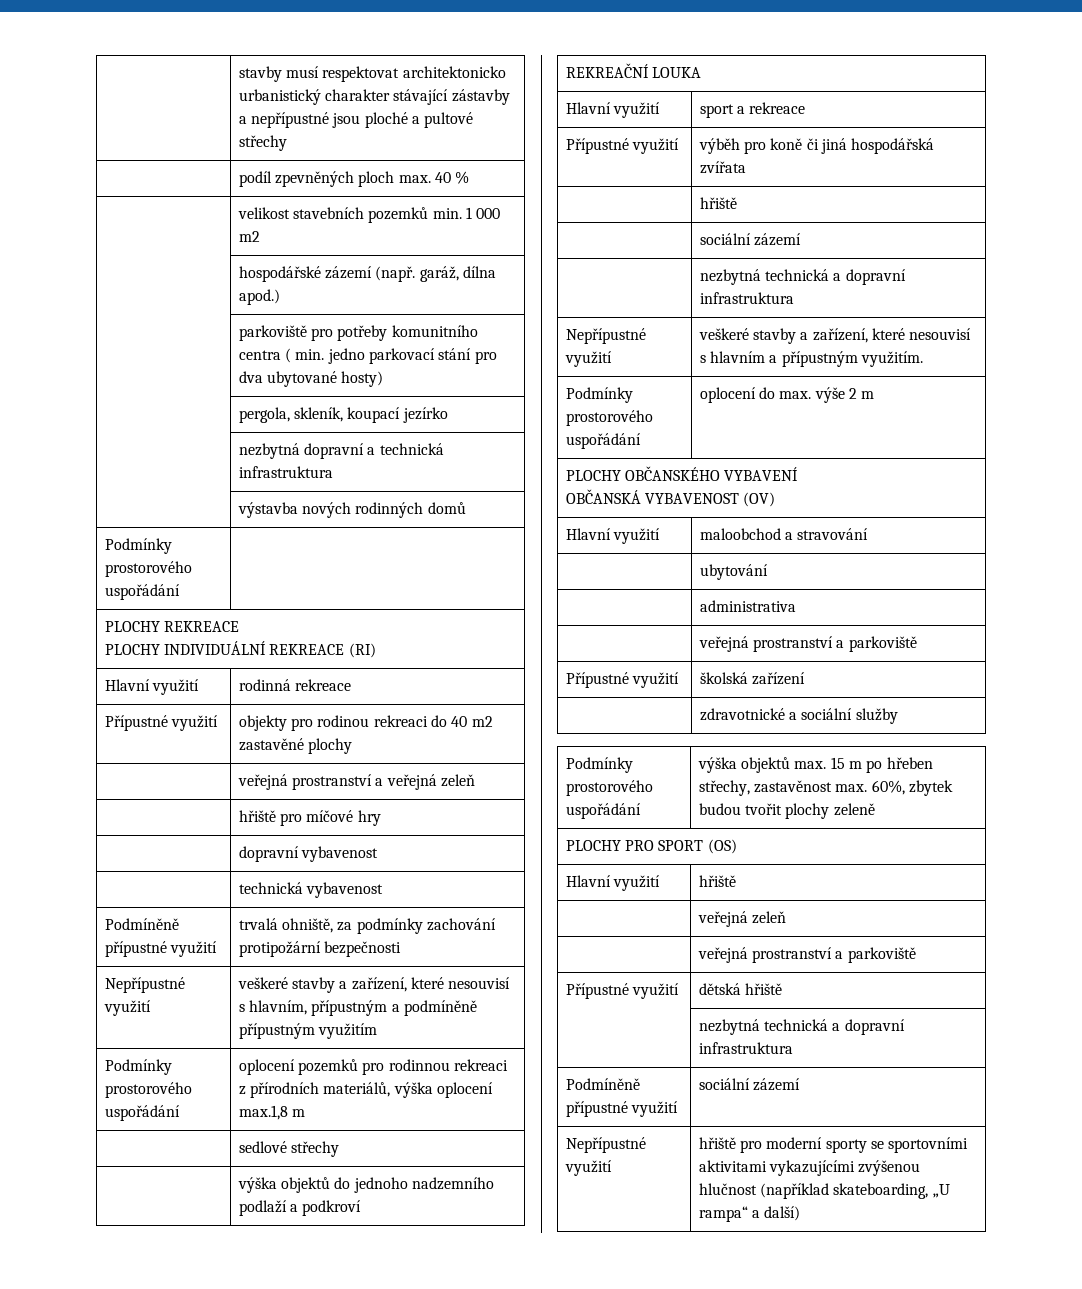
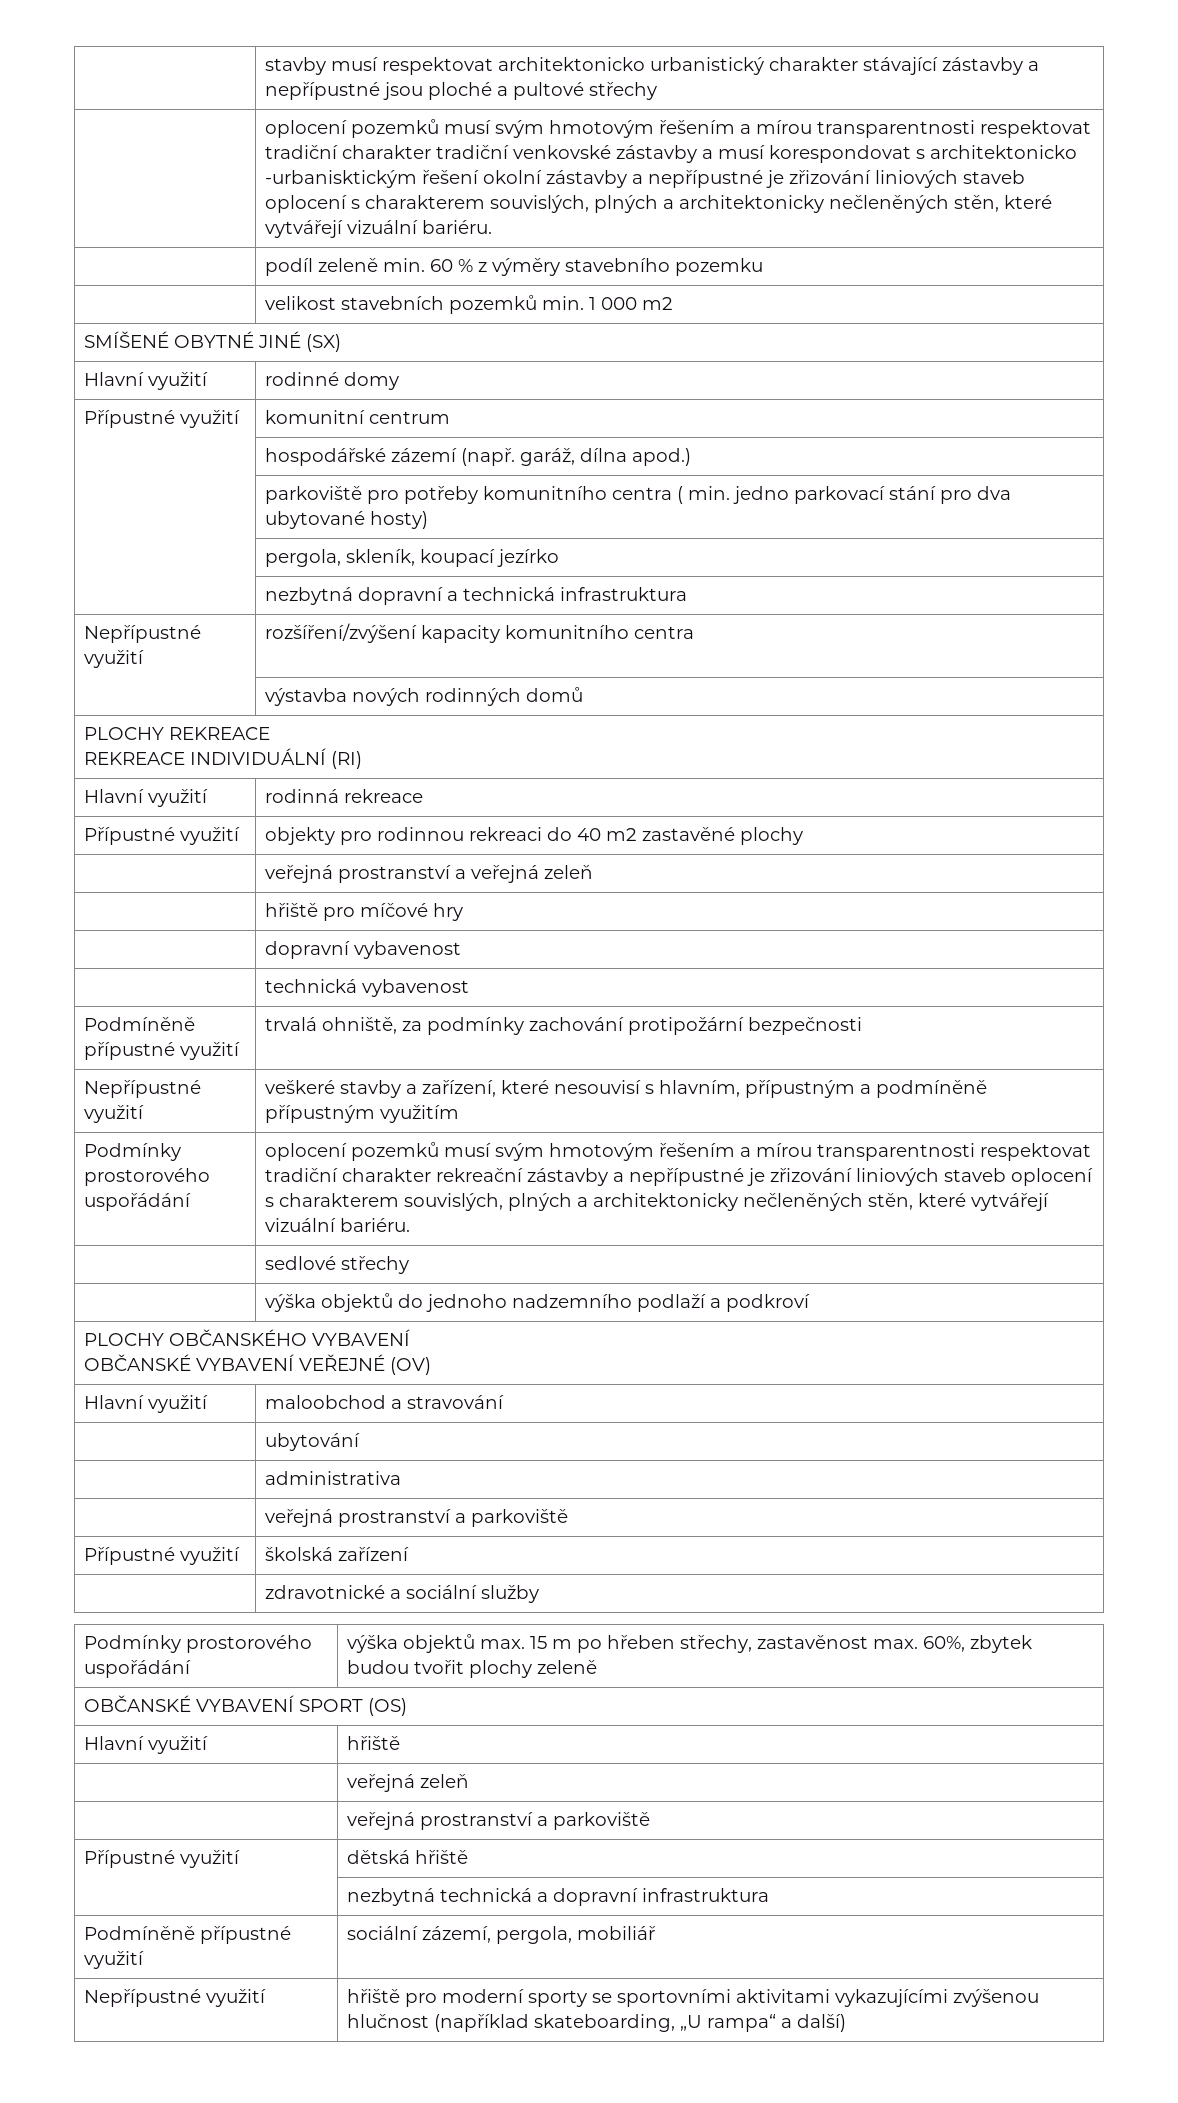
- podíl zpevněných ploch max. 40 %
+ oplocení pozemků musí svým hmotovým řešením a mírou transparentnosti respektovat tradiční charakter tradiční venkovské zástavby a musí korespondovat s architektonicko -urbanisktickým řešení okolní zástavby a nepřípustné je zřizování liniových staveb oplocení s charakterem souvislých, plných a architektonicky nečleněných stěn, které vytvářejí vizuální bariéru.
+ | podíl zeleně min. 60 % z výměry stavebního pozemku
+ SMÍŠENÉ OBYTNÉ JINÉ (SX)
+ Hlavní využití | rodinné domy
+ Přípustné využití | komunitní centrum
+ Nepřípustné využití | rozšíření/zvýšení kapacity komunitního centra
  | výstavba nových rodinných domů
- Podmínky prostorového uspořádání |
  PLOCHY REKREACE
- PLOCHY INDIVIDUÁLNÍ REKREACE (RI)
+ REKREACE INDIVIDUÁLNÍ (RI)
- Přípustné využití | objekty pro rodinou rekreaci do 40 m2 zastavěné plochy
+ Přípustné využití | objekty pro rodinnou rekreaci do 40 m2 zastavěné plochy
- Podmínky prostorového uspořádání | oplocení pozemků pro rodinnou rekreaci z přírodních materiálů, výška oplocení max.1,8 m
+ Podmínky prostorového uspořádání | oplocení pozemků musí svým hmotovým řešením a mírou transparentnosti respektovat tradiční charakter rekreační zástavby a nepřípustné je zřizování liniových staveb oplocení s charakterem souvislých, plných a architektonicky nečleněných stěn, které vytvářejí vizuální bariéru.
- REKREAČNÍ LOUKA
- Hlavní využití | sport a rekreace
- Přípustné využití | výběh pro koně či jiná hospodářská zvířata
- | hřiště
- | sociální zázemí
- | nezbytná technická a dopravní infrastruktura
- Nepřípustné využití | veškeré stavby a zařízení, které nesouvisí s hlavním a přípustným využitím.
- Podmínky prostorového uspořádání | oplocení do max. výše 2 m
  PLOCHY OBČANSKÉHO VYBAVENÍ
- OBČANSKÁ VYBAVENOST (OV)
+ OBČANSKÉ VYBAVENÍ VEŘEJNÉ (OV)
- PLOCHY PRO SPORT (OS)
+ OBČANSKÉ VYBAVENÍ SPORT (OS)
- Podmíněně přípustné využití | sociální zázemí
+ Podmíněně přípustné využití | sociální zázemí, pergola, mobiliář

